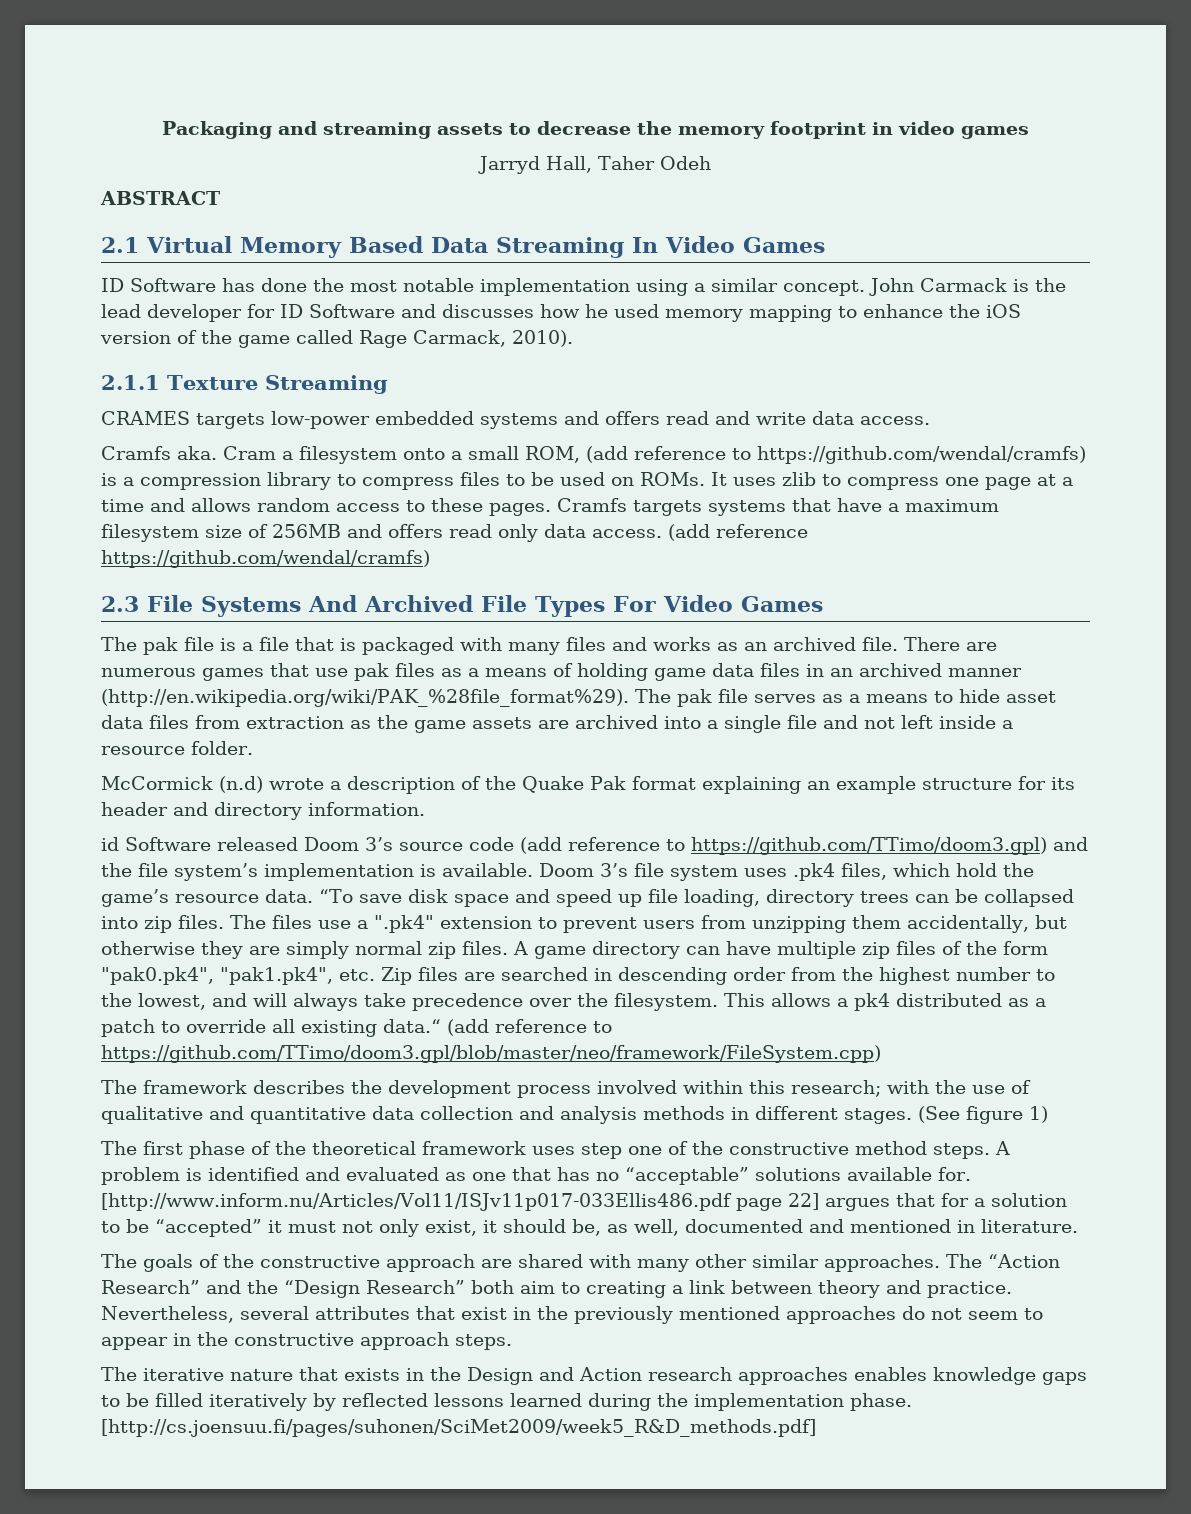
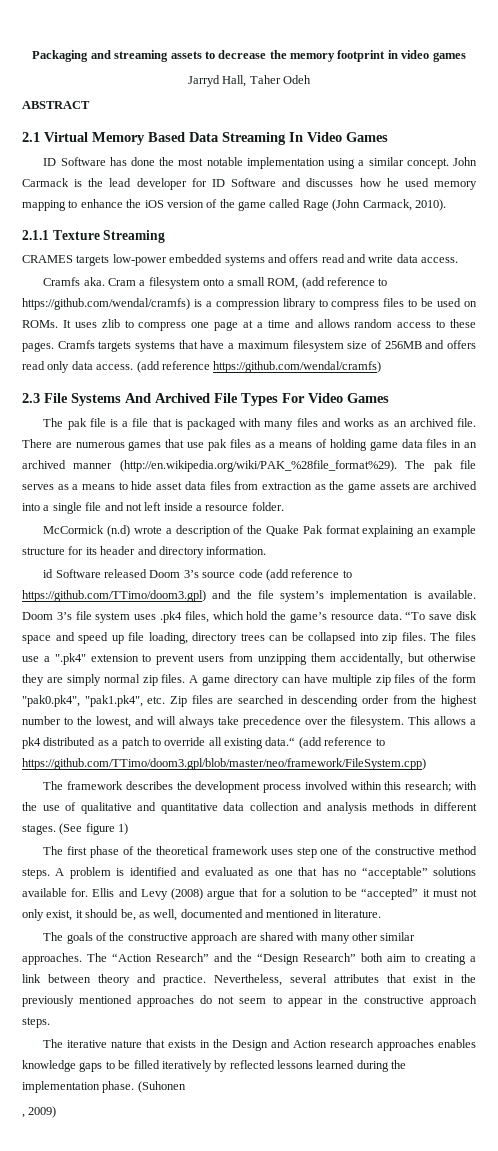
- John Carmack is the lead developer for ID Software and discusses how he used memory mapping to enhance the iOS version of the game called Rage Carmack, 2010).
+ John Carmack is the lead developer for ID Software and discusses how he used memory mapping to enhance the iOS version of the game called Rage (John Carmack, 2010).
- [http://www.inform.nu/Articles/Vol11/ISJv11p017-033Ellis486.pdf page 22] argues that for a solution to be “accepted” it must not only exist, it should be, as well, documented and mentioned in literature.
+ Ellis and Levy (2008) argue that for a solution to be “accepted” it must not only exist, it should be, as well, documented and mentioned in literature.
- [http://cs.joensuu.fi/pages/suhonen/SciMet2009/week5_R&D_methods.pdf]
+ (Suhonen
+ , 2009)

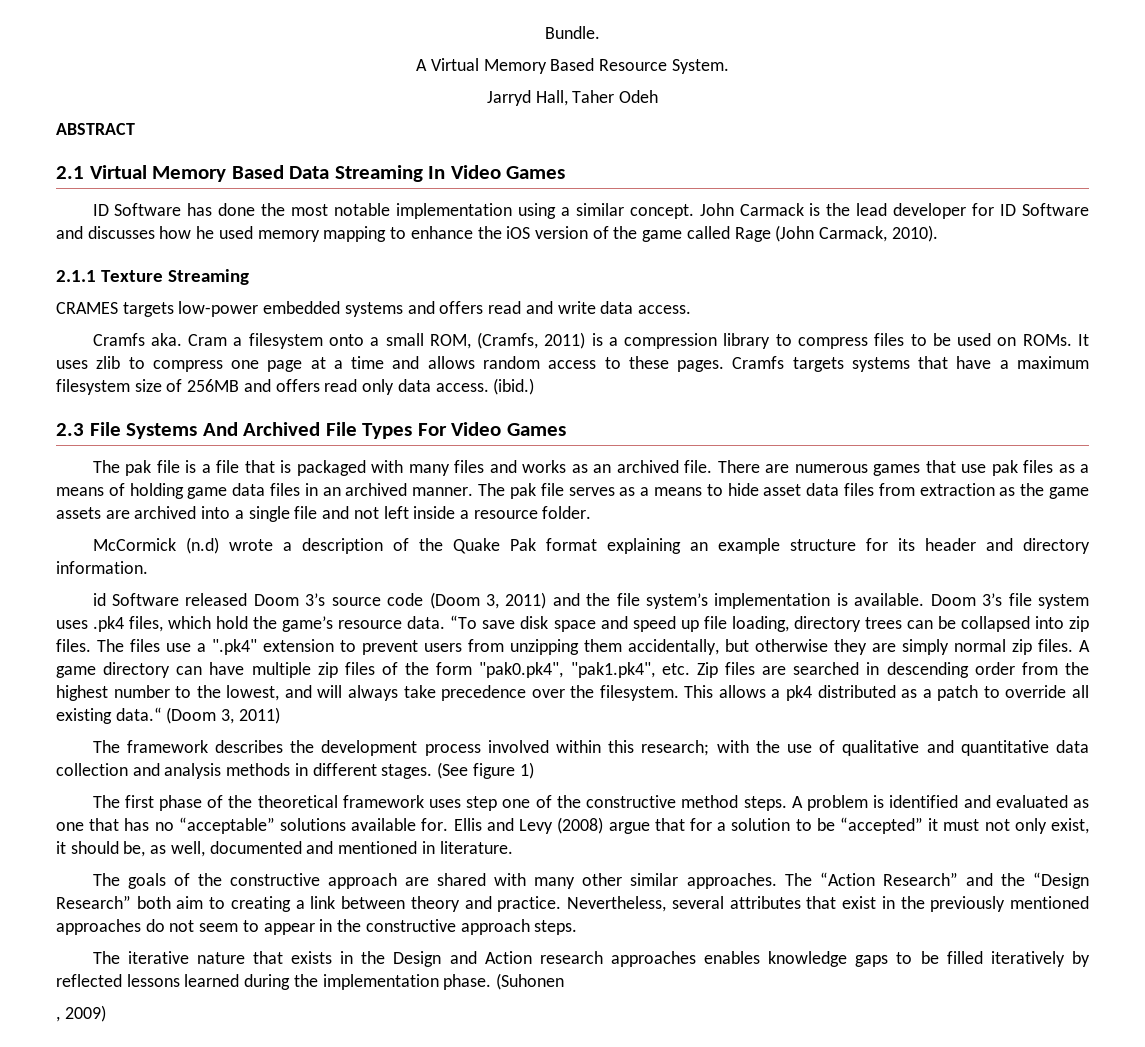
- Packaging and streaming assets to decrease the memory footprint in video games
+ Bundle.
+ A Virtual Memory Based Resource System.
- Cram a filesystem onto a small ROM, (add reference to https://github.com/wendal/cramfs) is a compression library to compress files to be used on ROMs.
+ Cram a filesystem onto a small ROM, (Cramfs, 2011) is a compression library to compress files to be used on ROMs.
- (add reference https://github.com/wendal/cramfs)
+ (ibid.)
- There are numerous games that use pak files as a means of holding game data files in an archived manner (http://en.wikipedia.org/wiki/PAK_%28file_format%29). The pak file serves as a means to hide asset data files from extraction as the game assets are archived into a single file and not left inside a resource folder.
+ There are numerous games that use pak files as a means of holding game data files in an archived manner. The pak file serves as a means to hide asset data files from extraction as the game assets are archived into a single file and not left inside a resource folder.
- id Software released Doom 3’s source code (add reference to https://github.com/TTimo/doom3.gpl) and the file system’s implementation is available.
+ id Software released Doom 3’s source code (Doom 3, 2011) and the file system’s implementation is available.
- This allows a pk4 distributed as a patch to override all existing data.“ (add reference to https://github.com/TTimo/doom3.gpl/blob/master/neo/framework/FileSystem.cpp)
+ This allows a pk4 distributed as a patch to override all existing data.“ (Doom 3, 2011)

